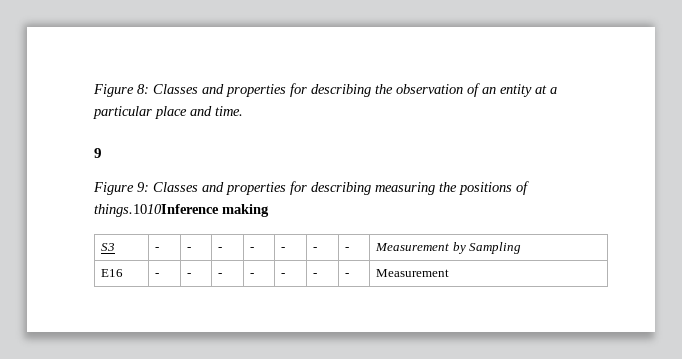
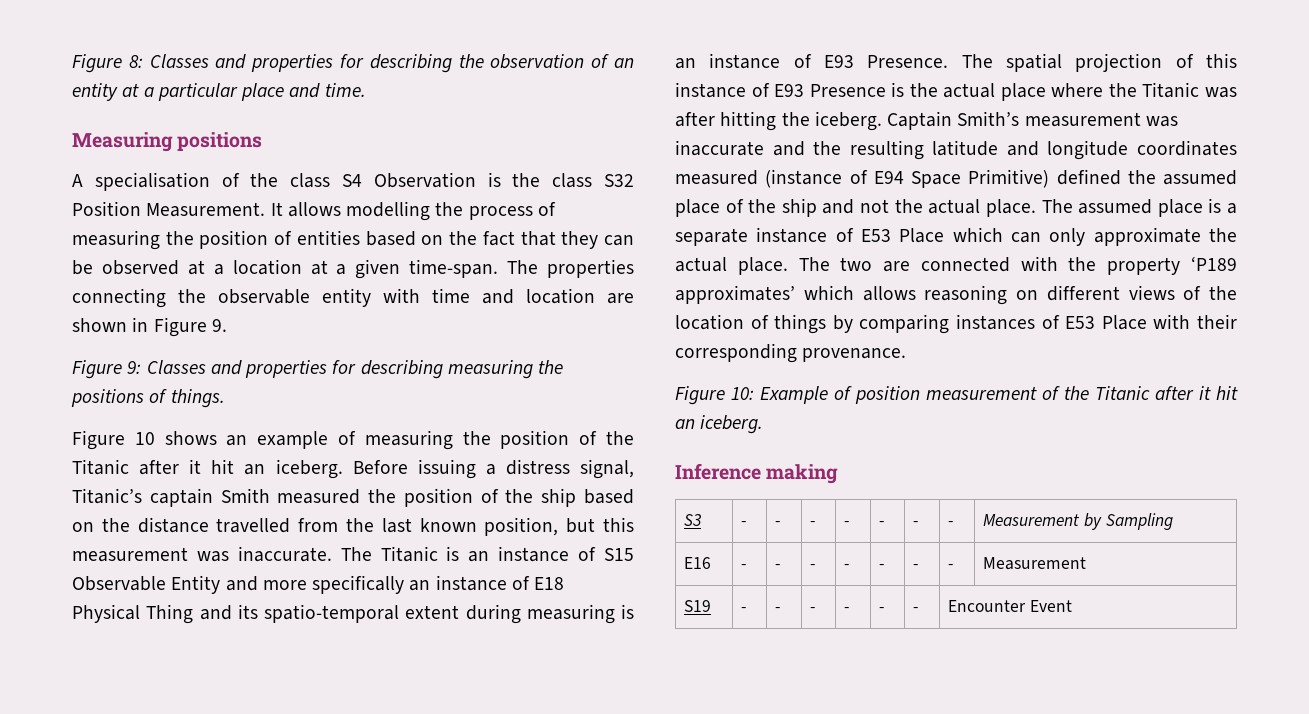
- 9
+ Measuring positions
+ A specialisation of the class S4 Observation is the class S32 Position Measurement. It allows modelling the process of measuring the position of entities based on the fact that they can be observed at a location at a given time-span. The properties connecting the observable entity with time and location are shown in Figure 9.
- Figure 9: Classes and properties for describing measuring the positions of things.1010Inference making
+ Figure 9: Classes and properties for describing measuring the positions of things.
+ Figure 10 shows an example of measuring the position of the Titanic after it hit an iceberg. Before issuing a distress signal, Titanic’s captain Smith measured the position of the ship based on the distance travelled from the last known position, but this measurement was inaccurate. The Titanic is an instance of S15 Observable Entity and more specifically an instance of E18 Physical Thing and its spatio-temporal extent during measuring is an instance of E93 Presence. The spatial projection of this instance of E93 Presence is the actual place where the Titanic was after hitting the iceberg. Captain Smith’s measurement was inaccurate and the resulting latitude and longitude coordinates measured (instance of E94 Space Primitive) defined the assumed place of the ship and not the actual place. The assumed place is a separate instance of E53 Place which can only approximate the actual place. The two are connected with the property ‘P189 approximates’ which allows reasoning on different views of the location of things by comparing instances of E53 Place with their corresponding provenance.
+ Figure 10: Example of position measurement of the Titanic after it hit an iceberg.
+ Inference making
+ S19 | - | - | - | - | - | - | Encounter Event

